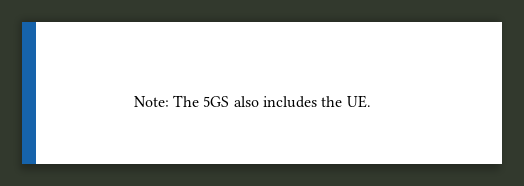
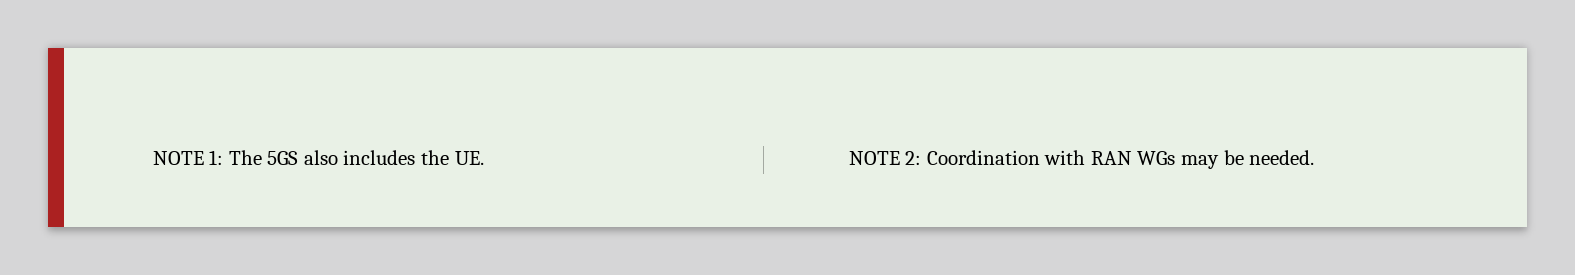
- Note: The 5GS also includes the UE.
+ NOTE 1: The 5GS also includes the UE.
+ NOTE 2: Coordination with RAN WGs may be needed.

